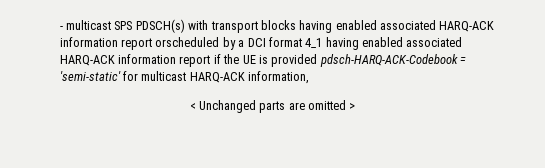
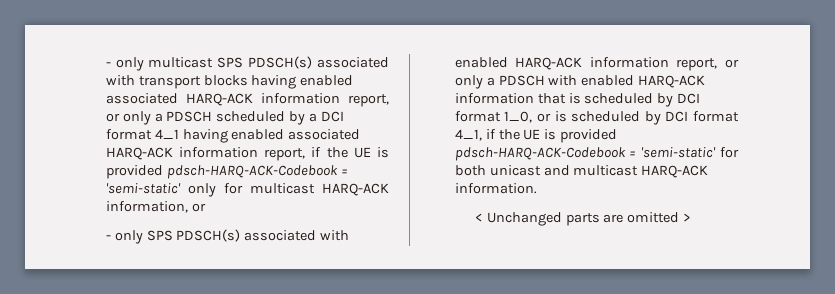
- - multicast SPS PDSCH(s) with transport blocks having enabled associated HARQ-ACK information report orscheduled by a DCI format 4_1 having enabled associated HARQ-ACK information report if the UE is provided pdsch-HARQ-ACK-Codebook = 'semi-static' for multicast HARQ-ACK information,
+ - only multicast SPS PDSCH(s) associated with transport blocks having enabled associated HARQ-ACK information report, or only a PDSCH scheduled by a DCI format 4_1 having enabled associated HARQ-ACK information report, if the UE is provided pdsch-HARQ-ACK-Codebook = 'semi-static' only for multicast HARQ-ACK information, or
+ - only SPS PDSCH(s) associated with enabled HARQ-ACK information report, or only a PDSCH with enabled HARQ-ACK information that is scheduled by DCI format 1_0, or is scheduled by DCI format 4_1, if the UE is provided pdsch-HARQ-ACK-Codebook = 'semi-static' for both unicast and multicast HARQ-ACK information.

